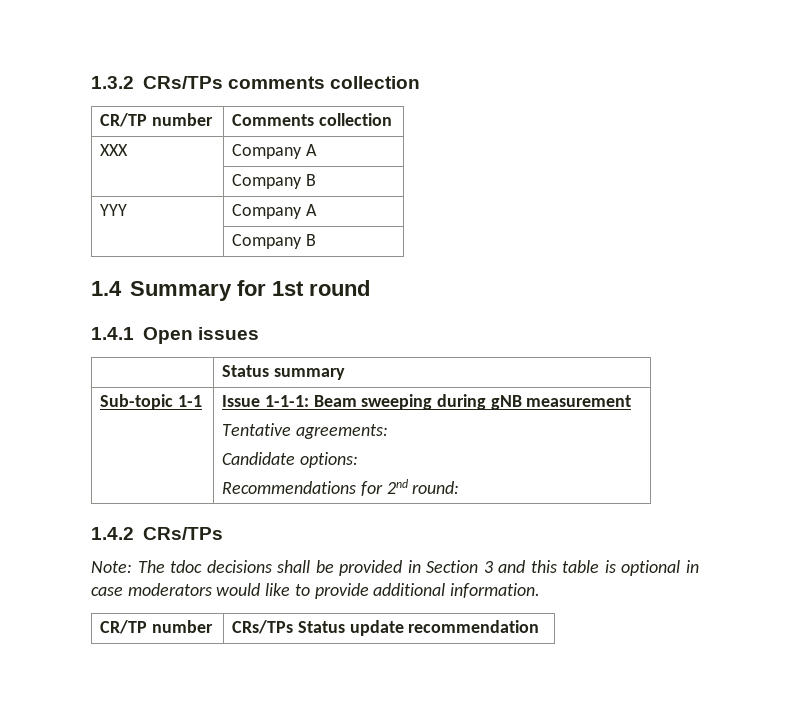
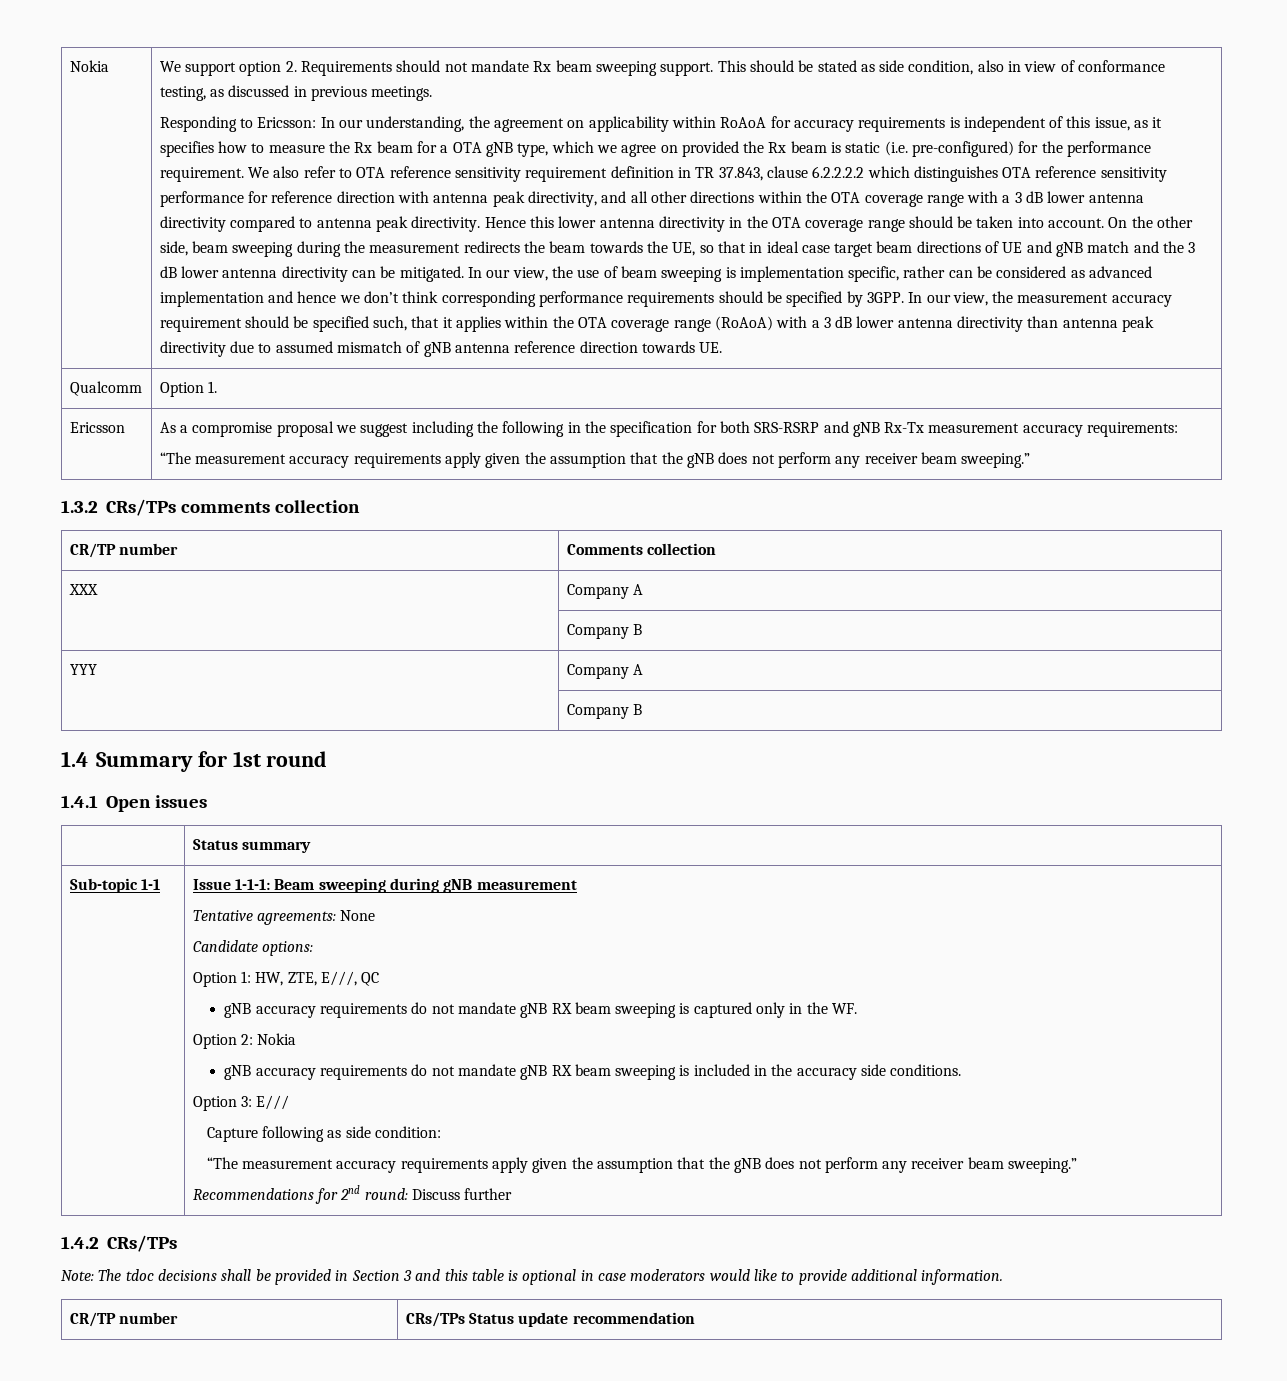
+ Nokia | We support option 2. Requirements should not mandate Rx beam sweeping support. This should be stated as side condition, also in view of conformance testing, as discussed in previous meetings.
+ Responding to Ericsson: In our understanding, the agreement on applicability within RoAoA for accuracy requirements is independent of this issue, as it specifies how to measure the Rx beam for a OTA gNB type, which we agree on provided the Rx beam is static (i.e. pre-configured) for the performance requirement. We also refer to OTA reference sensitivity requirement definition in TR 37.843, clause 6.2.2.2.2 which distinguishes OTA reference sensitivity performance for reference direction with antenna peak directivity, and all other directions within the OTA coverage range with a 3 dB lower antenna directivity compared to antenna peak directivity. Hence this lower antenna directivity in the OTA coverage range should be taken into account. On the other side, beam sweeping during the measurement redirects the beam towards the UE, so that in ideal case target beam directions of UE and gNB match and the 3 dB lower antenna directivity can be mitigated. In our view, the use of beam sweeping is implementation specific, rather can be considered as advanced implementation and hence we don’t think corresponding performance requirements should be specified by 3GPP. In our view, the measurement accuracy requirement should be specified such, that it applies within the OTA coverage range (RoAoA) with a 3 dB lower antenna directivity than antenna peak directivity due to assumed mismatch of gNB antenna reference direction towards UE.
+ Qualcomm | Option 1.
+ Ericsson | As a compromise proposal we suggest including the following in the specification for both SRS-RSRP and gNB Rx-Tx measurement accuracy requirements:
+ “The measurement accuracy requirements apply given the assumption that the gNB does not perform any receiver beam sweeping.”
- Tentative agreements:
+ Tentative agreements: None
+ Option 1: HW, ZTE, E///, QC
+ gNB accuracy requirements do not mandate gNB RX beam sweeping is captured only in the WF.
+ Option 2: Nokia
+ gNB accuracy requirements do not mandate gNB RX beam sweeping is included in the accuracy side conditions.
+ Option 3: E///
+ Capture following as side condition:
+ “The measurement accuracy requirements apply given the assumption that the gNB does not perform any receiver beam sweeping.”
- Recommendations for 2nd round:
+ Recommendations for 2nd round: Discuss further

